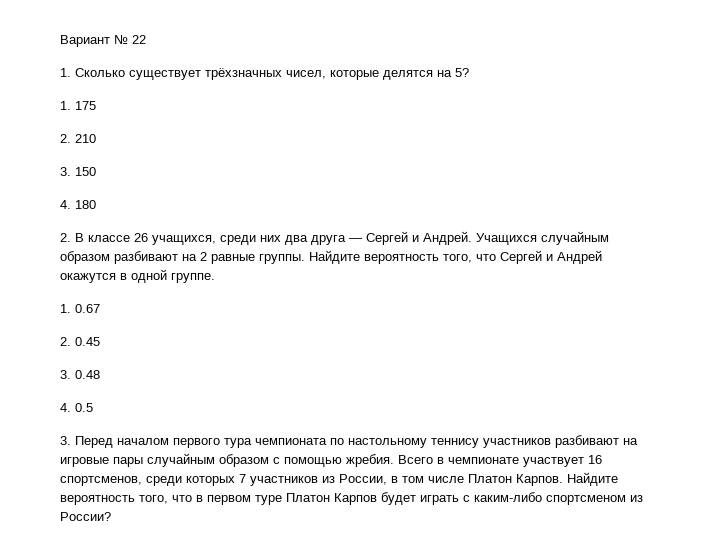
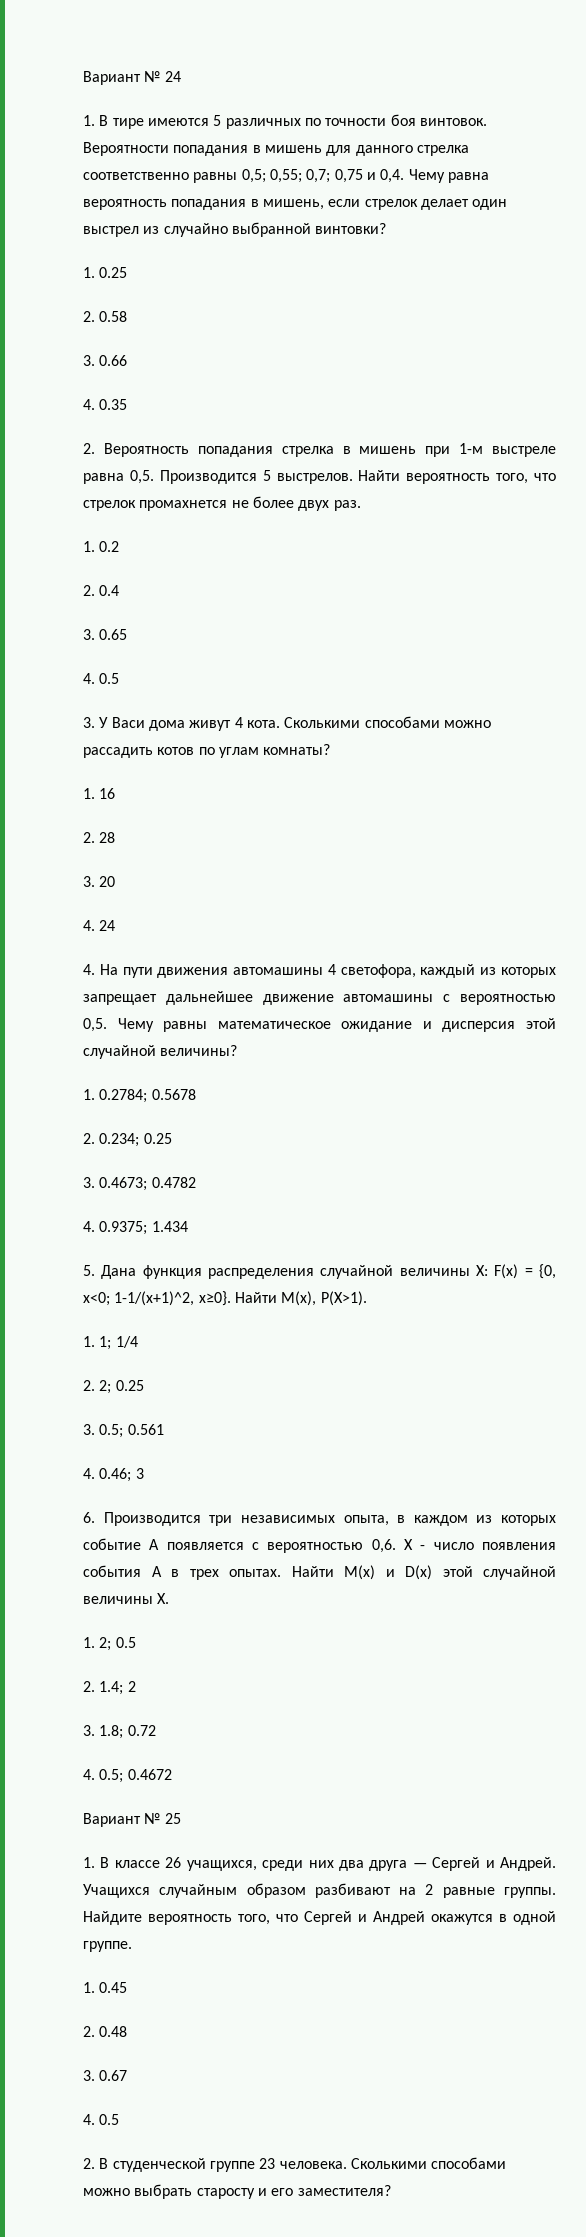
- Вариант № 22
- 1. Сколько существует трёхзначных чисел, которые делятся на 5?
- 1. 175
- 2. 210
- 3. 150
- 4. 180
- 2. В классе 26 учащихся, среди них два друга — Сергей и Андрей.
+ Вариант № 24
+ 1. В тире имеются 5 различных по точности боя винтовок. Вероятности попадания в мишень для данного стрелка соответственно равны 0,5; 0,55; 0,7; 0,75 и 0,4. Чему равна вероятность попадания в мишень, если стрелок делает один выстрел из случайно выбранной винтовки?
+ 1. 0.25
+ 2. 0.58
+ 3. 0.66
+ 4. 0.35
+ 2. Вероятность попадания стрелка в мишень при 1-м выстреле равна 0,5. Производится 5 выстрелов. Найти вероятность того, что стрелок промахнется не более двух раз.
+ 1. 0.2
+ 2. 0.4
+ 3. 0.65
+ 4. 0.5
+ 3. У Васи дома живут 4 кота. Сколькими способами можно рассадить котов по углам комнаты?
+ 1. 16
+ 2. 28
+ 3. 20
+ 4. 24
+ 4. На пути движения автомашины 4 светофора, каждый из которых запрещает дальнейшее движение автомашины с вероятностью 0,5. Чему равны математическое ожидание и дисперсия этой случайной величины?
+ 1. 0.2784; 0.5678
+ 2. 0.234; 0.25
+ 3. 0.4673; 0.4782
+ 4. 0.9375; 1.434
+ 5. Дана функция распределения случайной величины X: F(x) = {0, x<0; 1-1/(x+1)^2, x≥0}. Найти M(x), P(X>1).
+ 1. 1; 1/4
+ 2. 2; 0.25
+ 3. 0.5; 0.561
+ 4. 0.46; 3
+ 6. Производится три независимых опыта, в каждом из которых событие А появляется с вероятностью 0,6. X - число появления события А в трех опытах. Найти M(x) и D(x) этой случайной величины X.
+ 1. 2; 0.5
+ 2. 1.4; 2
+ 3. 1.8; 0.72
+ 4. 0.5; 0.4672
+ Вариант № 25
+ 1. В классе 26 учащихся, среди них два друга — Сергей и Андрей.
- 1. 0.67
- 2. 0.45
- 3. 0.48
+ 1. 0.45
+ 2. 0.48
+ 3. 0.67
  4. 0.5
- 3. Перед началом первого тура чемпионата по настольному теннису участников разбивают на игровые пары случайным образом с помощью жребия. Всего в чемпионате участвует 16 спортсменов, среди которых 7 участников из России, в том числе Платон Карпов. Найдите вероятность того, что в первом туре Платон Карпов будет играть с каким-либо спортсменом из России?
+ 2. В студенческой группе 23 человека. Сколькими способами можно выбрать старосту и его заместителя?

